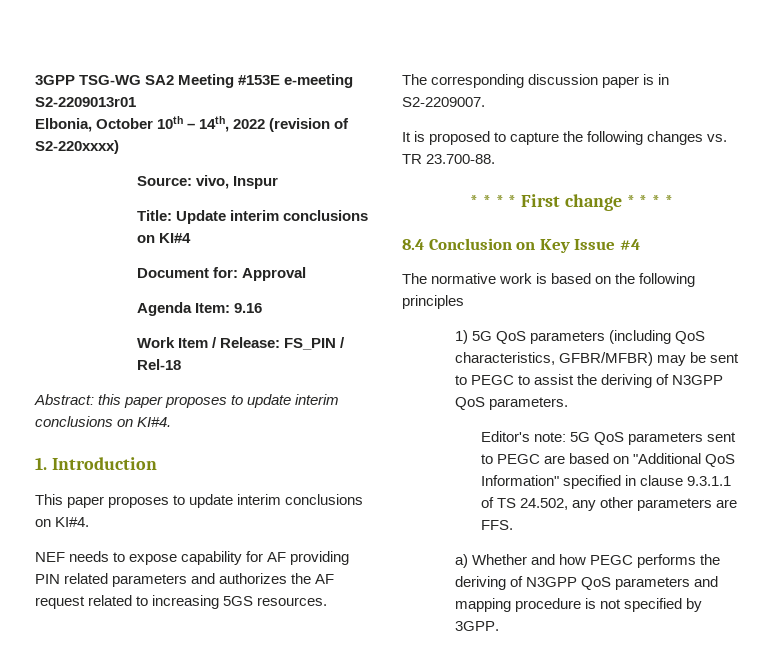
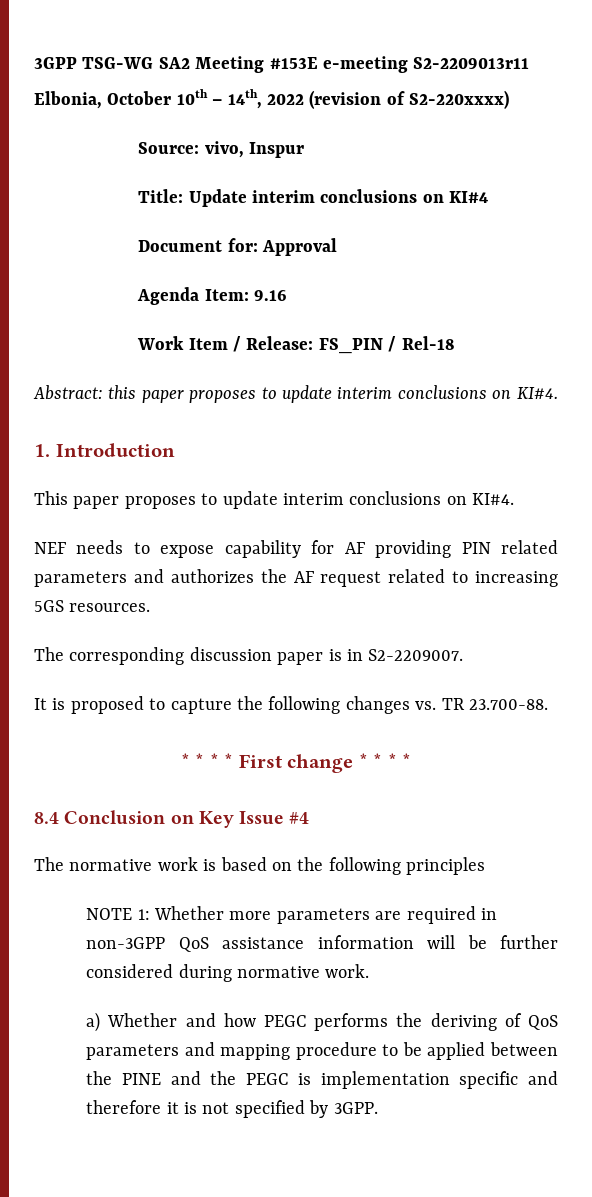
- 3GPP TSG-WG SA2 Meeting #153E e-meeting S2-2209013r01
+ 3GPP TSG-WG SA2 Meeting #153E e-meeting S2-2209013r11
- 1) 5G QoS parameters (including QoS characteristics, GFBR/MFBR) may be sent to PEGC to assist the deriving of N3GPP QoS parameters.
- Editor's note: 5G QoS parameters sent to PEGC are based on "Additional QoS Information" specified in clause 9.3.1.1 of TS 24.502, any other parameters are FFS.
+ NOTE 1: Whether more parameters are required in non-3GPP QoS assistance information will be further considered during normative work.
- a) Whether and how PEGC performs the deriving of N3GPP QoS parameters and mapping procedure is not specified by 3GPP.
+ a) Whether and how PEGC performs the deriving of QoS parameters and mapping procedure to be applied between the PINE and the PEGC is implementation specific and therefore it is not specified by 3GPP.

